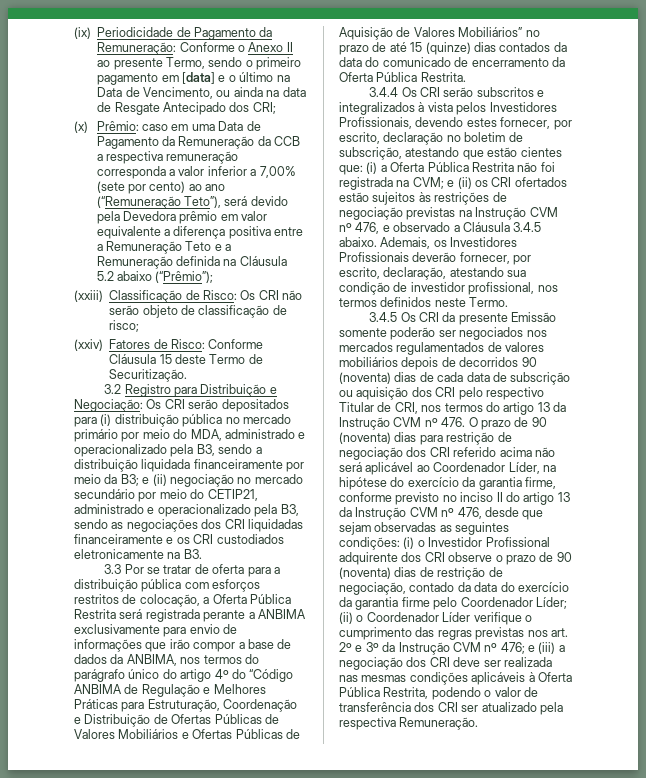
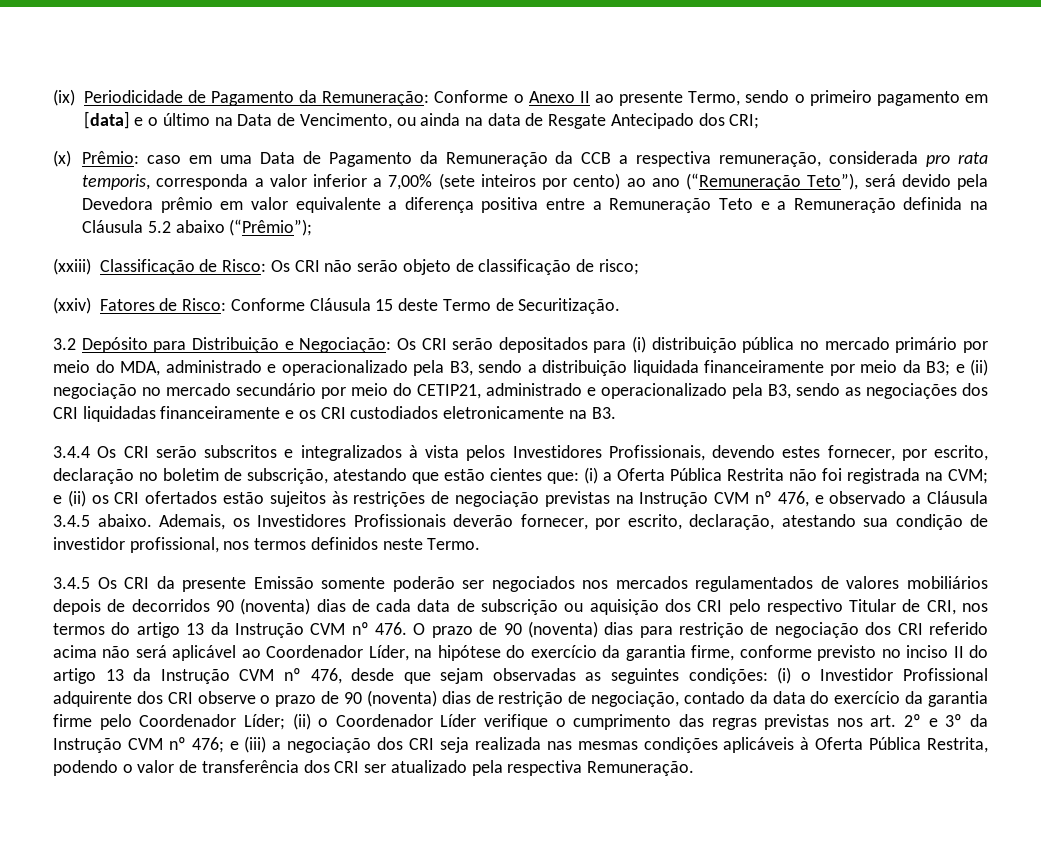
- (x) Prêmio: caso em uma Data de Pagamento da Remuneração da CCB a respectiva remuneração corresponda a valor inferior a 7,00% (sete por cento) ao ano (“Remuneração Teto”), será devido pela Devedora prêmio em valor equivalente a diferença positiva entre a Remuneração Teto e a Remuneração definida na Cláusula 5.2 abaixo (“Prêmio”);
+ (x) Prêmio: caso em uma Data de Pagamento da Remuneração da CCB a respectiva remuneração, considerada pro rata temporis, corresponda a valor inferior a 7,00% (sete inteiros por cento) ao ano (“Remuneração Teto”), será devido pela Devedora prêmio em valor equivalente a diferença positiva entre a Remuneração Teto e a Remuneração definida na Cláusula 5.2 abaixo (“Prêmio”);
- 3.2 Registro para Distribuição e Negociação:
+ 3.2 Depósito para Distribuição e Negociação:
- 3.3 Por se tratar de oferta para a distribuição pública com esforços restritos de colocação, a Oferta Pública Restrita será registrada perante a ANBIMA exclusivamente para envio de informações que irão compor a base de dados da ANBIMA, nos termos do parágrafo único do artigo 4º do “Código ANBIMA de Regulação e Melhores Práticas para Estruturação, Coordenação e Distribuição de Ofertas Públicas de Valores Mobiliários e Ofertas Públicas de Aquisição de Valores Mobiliários” no prazo de até 15 (quinze) dias contados da data do comunicado de encerramento da Oferta Pública Restrita.
- e (iii) a negociação dos CRI deve ser realizada nas mesmas condições aplicáveis à Oferta Pública Restrita, podendo o valor de transferência dos CRI ser atualizado pela respectiva Remuneração.
+ e (iii) a negociação dos CRI seja realizada nas mesmas condições aplicáveis à Oferta Pública Restrita, podendo o valor de transferência dos CRI ser atualizado pela respectiva Remuneração.

